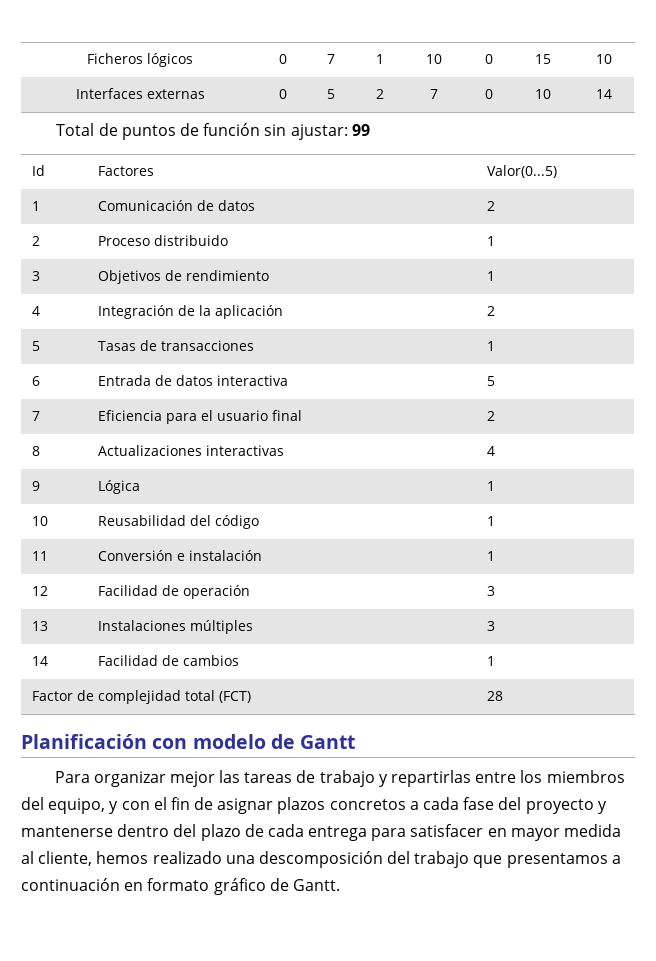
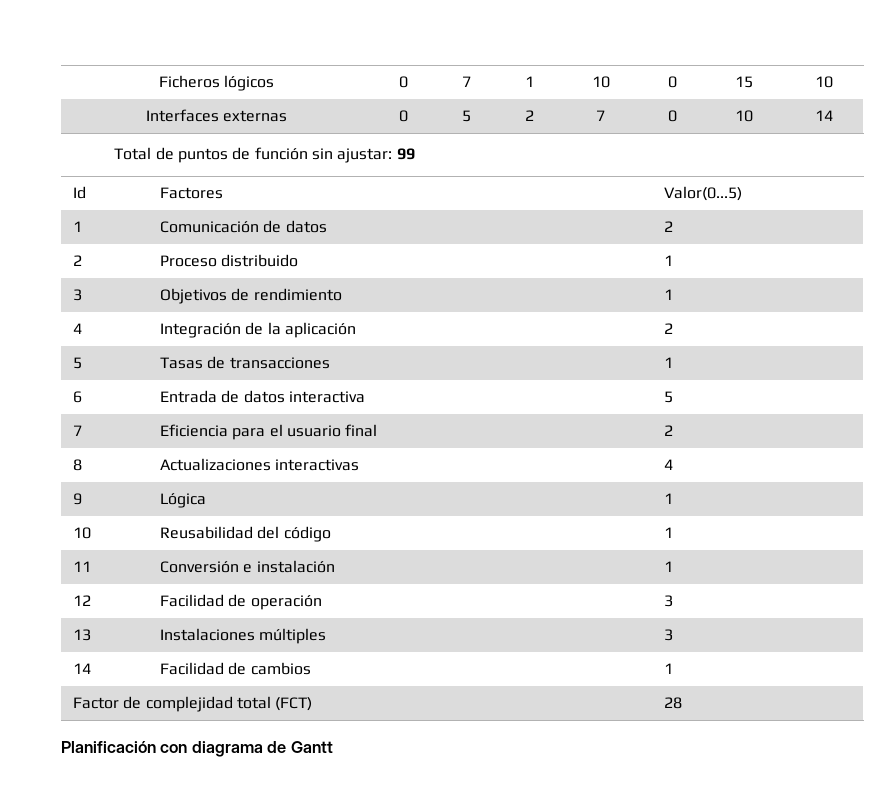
- Planificación con modelo de Gantt
+ Planificación con diagrama de Gantt
- Para organizar mejor las tareas de trabajo y repartirlas entre los miembros del equipo, y con el fin de asignar plazos concretos a cada fase del proyecto y mantenerse dentro del plazo de cada entrega para satisfacer en mayor medida al cliente, hemos realizado una descomposición del trabajo que presentamos a continuación en formato gráfico de Gantt.

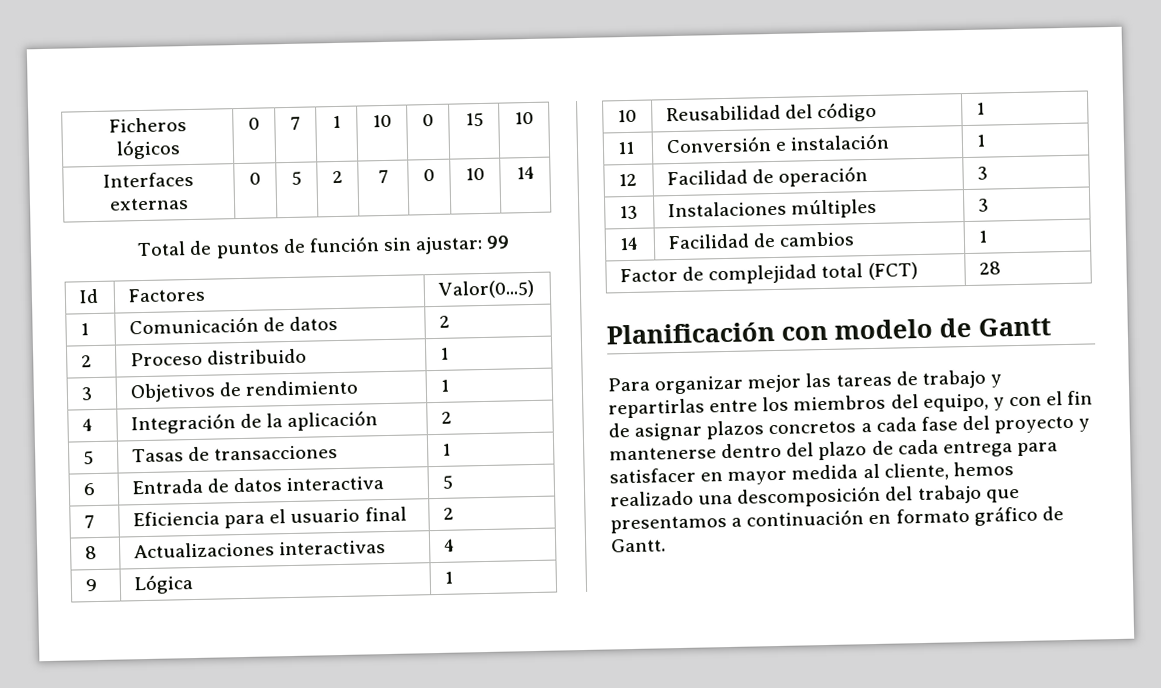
- Planificación con diagrama de Gantt
+ Planificación con modelo de Gantt
+ Para organizar mejor las tareas de trabajo y repartirlas entre los miembros del equipo, y con el fin de asignar plazos concretos a cada fase del proyecto y mantenerse dentro del plazo de cada entrega para satisfacer en mayor medida al cliente, hemos realizado una descomposición del trabajo que presentamos a continuación en formato gráfico de Gantt.

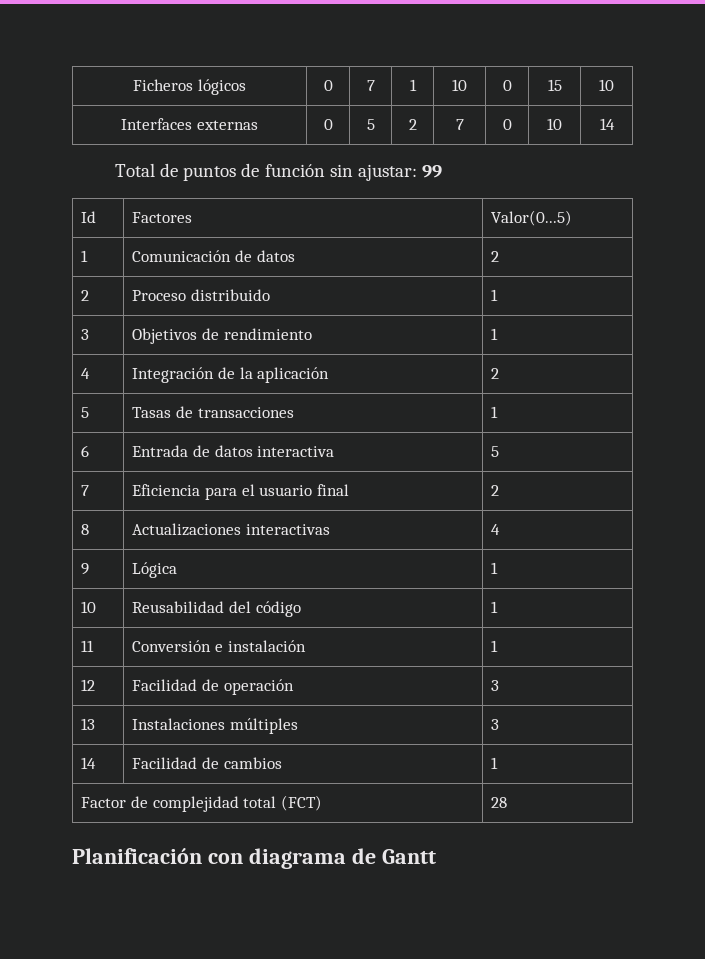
- Planificación con modelo de Gantt
+ Planificación con diagrama de Gantt
- Para organizar mejor las tareas de trabajo y repartirlas entre los miembros del equipo, y con el fin de asignar plazos concretos a cada fase del proyecto y mantenerse dentro del plazo de cada entrega para satisfacer en mayor medida al cliente, hemos realizado una descomposición del trabajo que presentamos a continuación en formato gráfico de Gantt.

